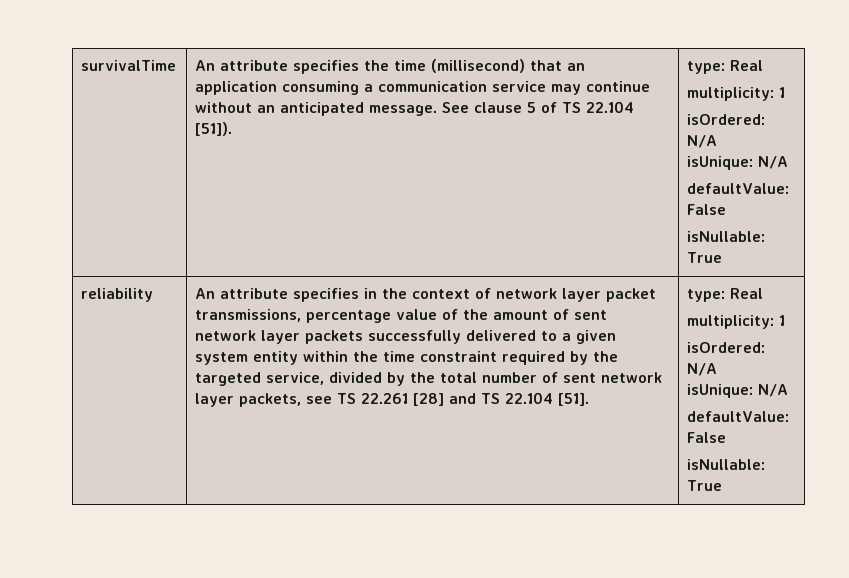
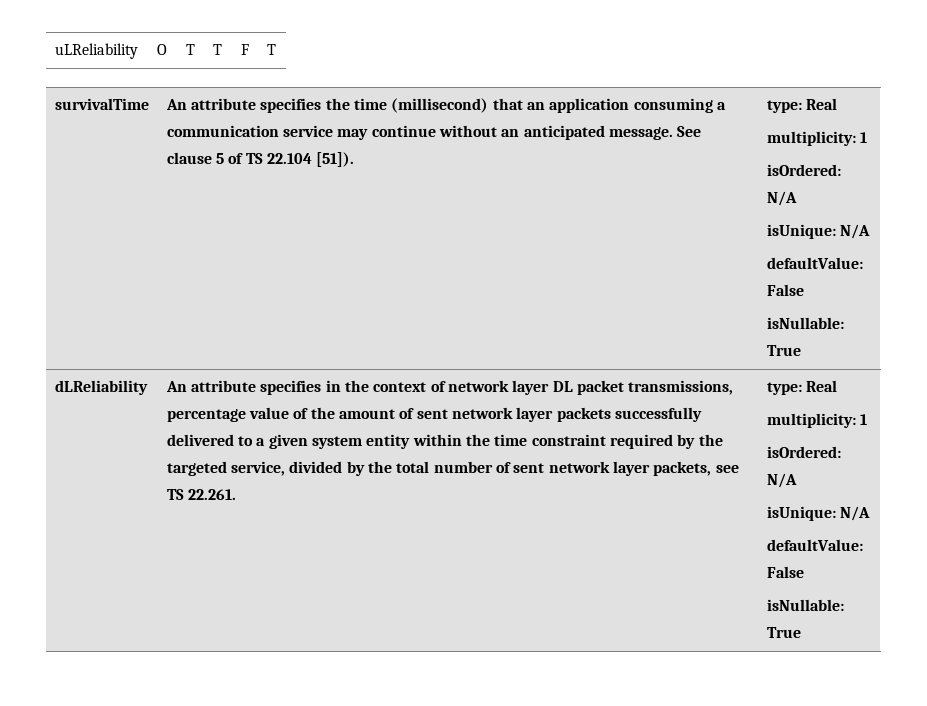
+ uLReliability | O | T | T | F | T
- reliability
+ dLReliability
- An attribute specifies in the context of network layer packet transmissions, percentage value of the amount of sent network layer packets successfully delivered to a given system entity within the time constraint required by the targeted service, divided by the total number of sent network layer packets, see TS 22.261 [28] and TS 22.104 [51].
+ An attribute specifies in the context of network layer DL packet transmissions, percentage value of the amount of sent network layer packets successfully delivered to a given system entity within the time constraint required by the targeted service, divided by the total number of sent network layer packets, see TS 22.261.

